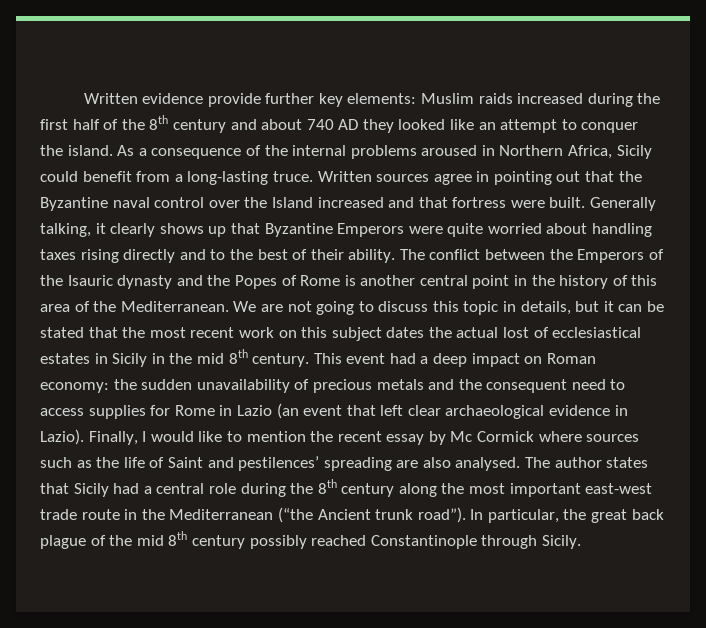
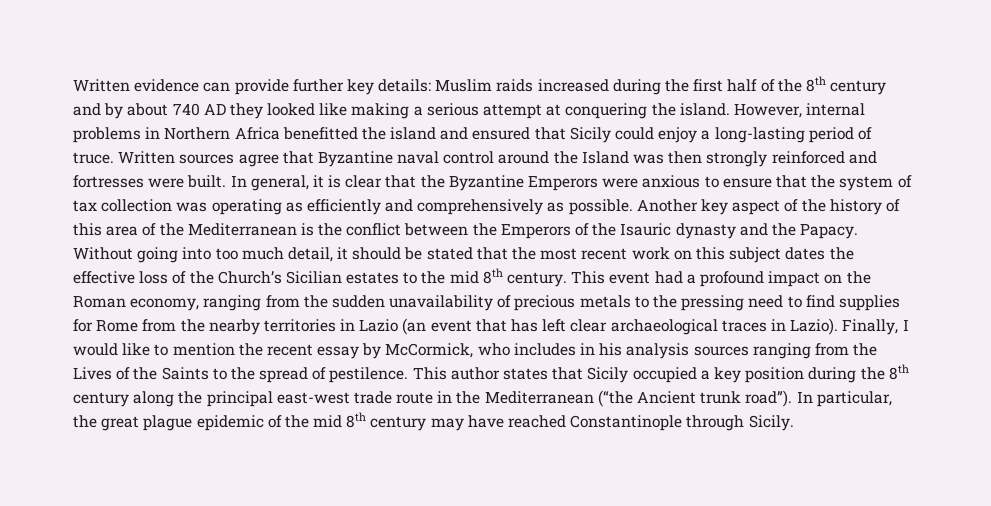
- Written evidence provide further key elements: Muslim raids increased during the first half of the 8th century and about 740 AD they looked like an attempt to conquer the island. As a consequence of the internal problems aroused in Northern Africa, Sicily could benefit from a long-lasting truce. Written sources agree in pointing out that the Byzantine naval control over the Island increased and that fortress were built. Generally talking, it clearly shows up that Byzantine Emperors were quite worried about handling taxes rising directly and to the best of their ability. The conflict between the Emperors of the Isauric dynasty and the Popes of Rome is another central point in the history of this area of the Mediterranean. We are not going to discuss this topic in details, but it can be stated that the most recent work on this subject dates the actual lost of ecclesiastical estates in Sicily in the mid 8th century.
+ Written evidence can provide further key details: Muslim raids increased during the first half of the 8th century and by about 740 AD they looked like making a serious attempt at conquering the island. However, internal problems in Northern Africa benefitted the island and ensured that Sicily could enjoy a long-lasting period of truce. Written sources agree that Byzantine naval control around the Island was then strongly reinforced and fortresses were built. In general, it is clear that the Byzantine Emperors were anxious to ensure that the system of tax collection was operating as efficiently and comprehensively as possible. Another key aspect of the history of this area of the Mediterranean is the conflict between the Emperors of the Isauric dynasty and the Papacy. Without going into too much detail, it should be stated that the most recent work on this subject dates the effective loss of the Church’s Sicilian estates to the mid 8th century.
- This event had a deep impact on Roman economy: the sudden unavailability of precious metals and the consequent need to access supplies for Rome in Lazio (an event that left clear archaeological evidence in Lazio).
+ This event had a profound impact on the Roman economy, ranging from the sudden unavailability of precious metals to the pressing need to find supplies for Rome from the nearby territories in Lazio (an event that has left clear archaeological traces in Lazio).
- Finally, I would like to mention the recent essay by Mc Cormick where sources such as the life of Saint and pestilences’ spreading are also analysed. The author states that Sicily had a central role during the 8th century along the most important east-west trade route in the Mediterranean (“the Ancient trunk road”).
+ Finally, I would like to mention the recent essay by McCormick, who includes in his analysis sources ranging from the Lives of the Saints to the spread of pestilence. This author states that Sicily occupied a key position during the 8th century along the principal east-west trade route in the Mediterranean (“the Ancient trunk road”).
- In particular, the great back plague of the mid 8th century possibly reached Constantinople through Sicily.
+ In particular, the great plague epidemic of the mid 8th century may have reached Constantinople through Sicily.

